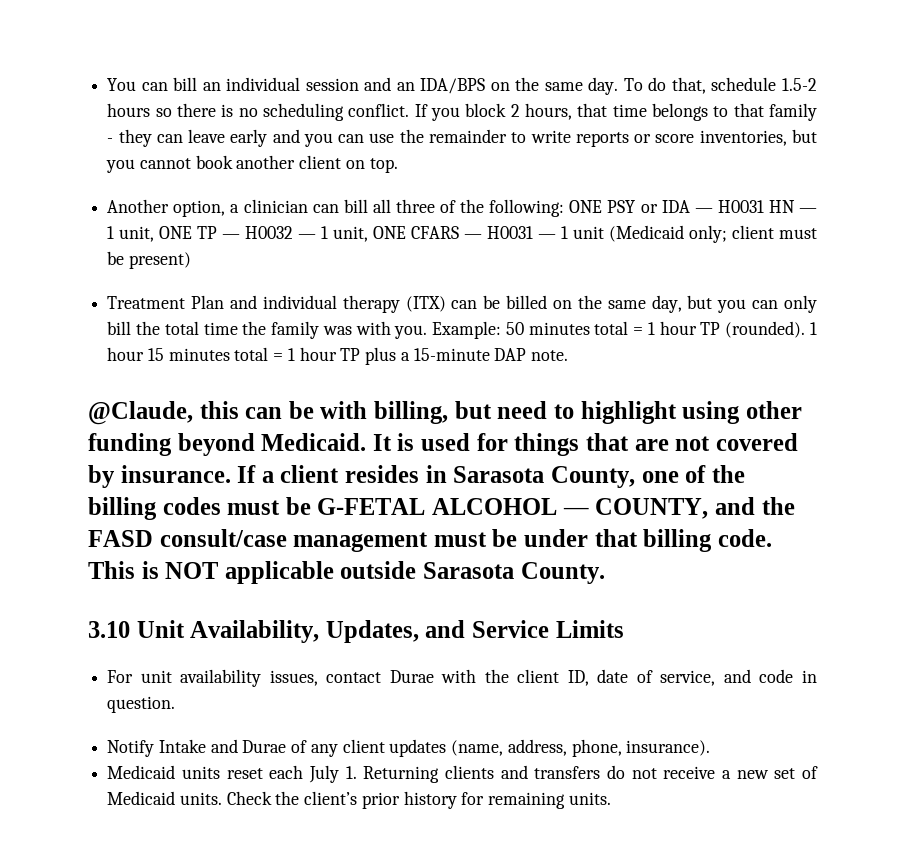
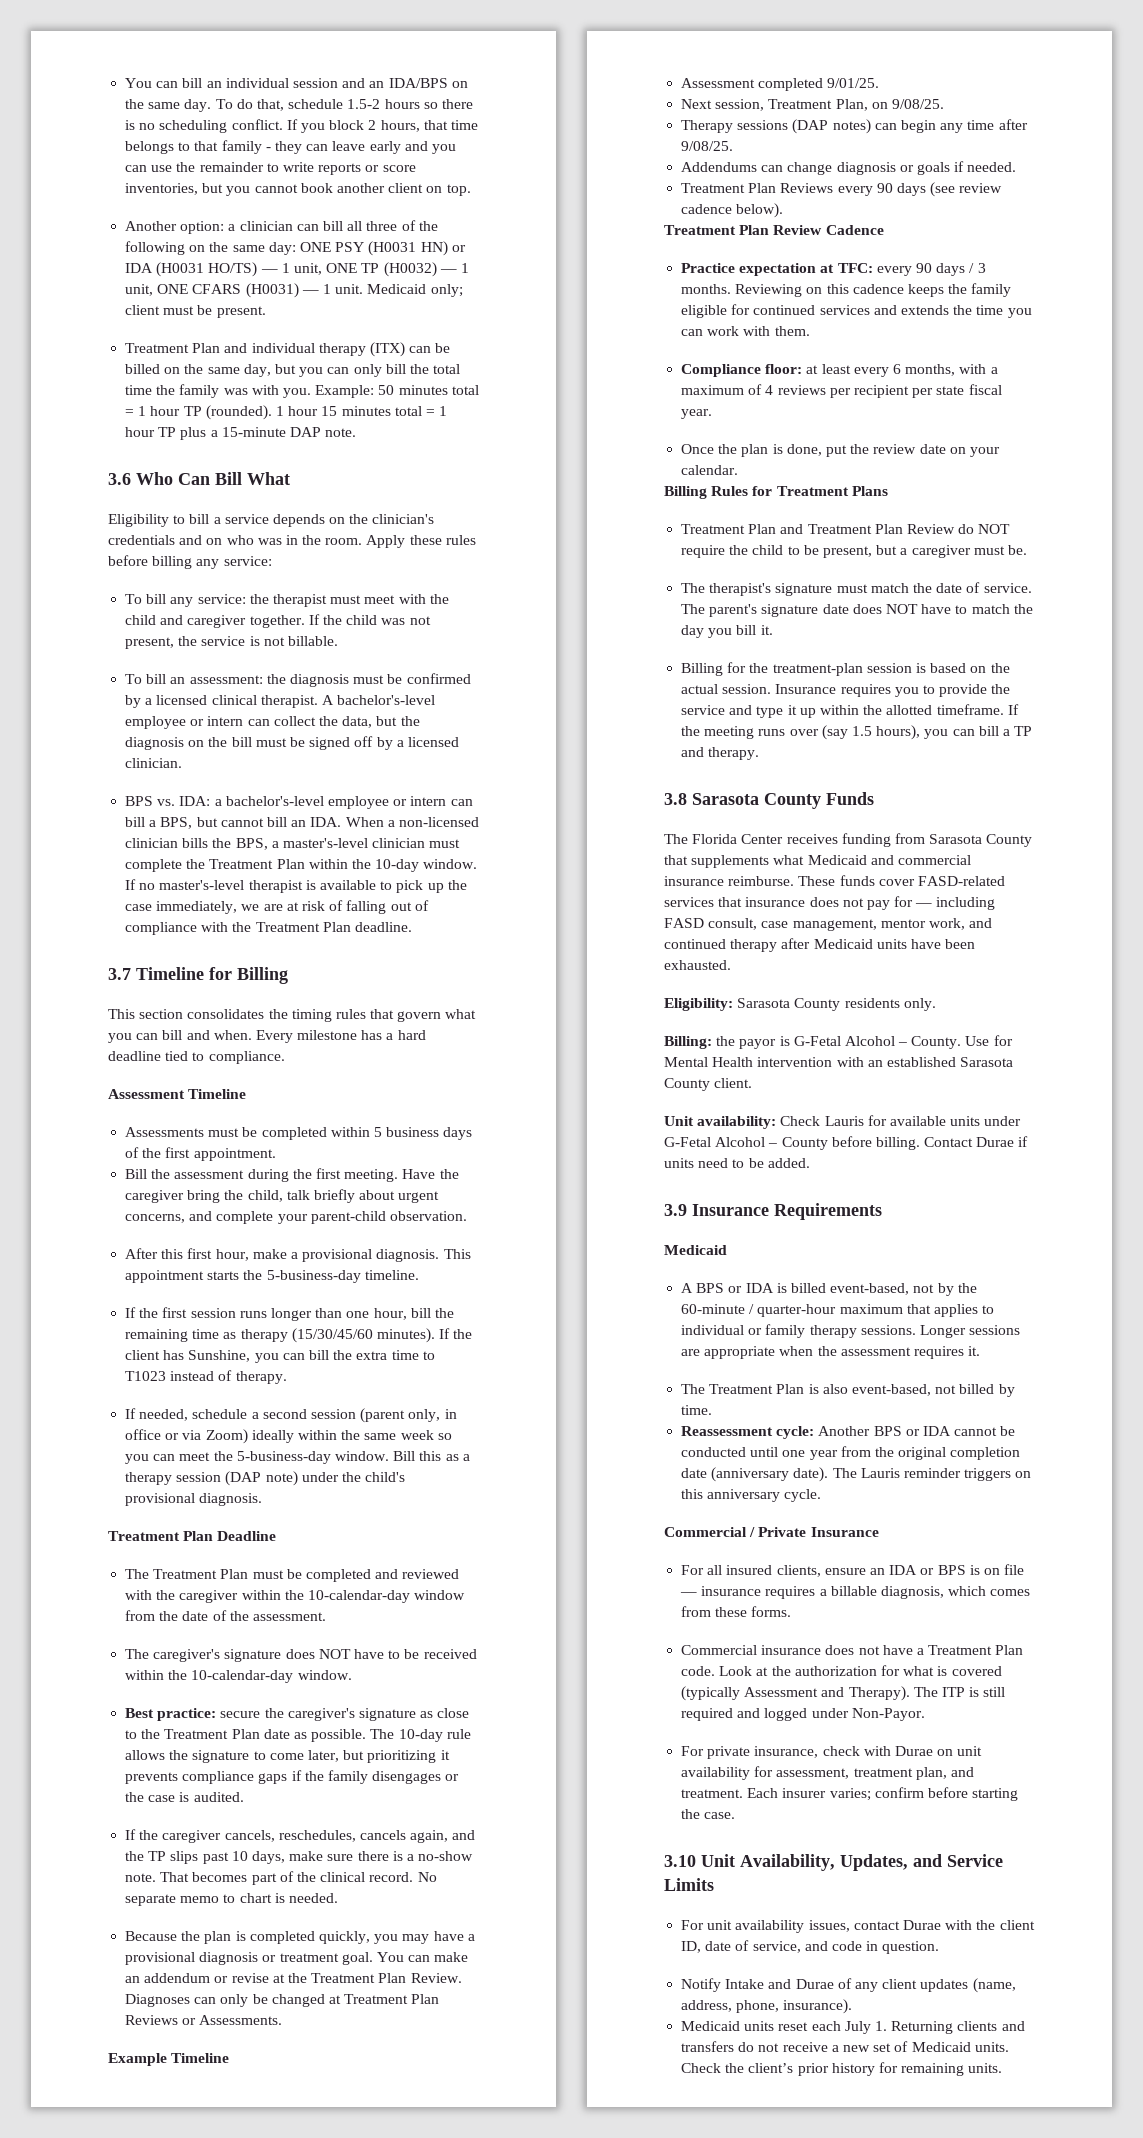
- Another option, a clinician can bill all three of the following: ONE PSY or IDA — H0031 HN — 1 unit, ONE TP — H0032 — 1 unit, ONE CFARS — H0031 — 1 unit (Medicaid only; client must be present)
+ Another option: a clinician can bill all three of the following on the same day: ONE PSY (H0031 HN) or IDA (H0031 HO/TS) — 1 unit, ONE TP (H0032) — 1 unit, ONE CFARS (H0031) — 1 unit. Medicaid only; client must be present.
- @Claude, this can be with billing, but need to highlight using other funding beyond Medicaid. It is used for things that are not covered by insurance. If a client resides in Sarasota County, one of the billing codes must be G-FETAL ALCOHOL — COUNTY, and the FASD consult/case management must be under that billing code. This is NOT applicable outside Sarasota County.
+ 3.6 Who Can Bill What
+ Eligibility to bill a service depends on the clinician's credentials and on who was in the room. Apply these rules before billing any service:
+ To bill any service: the therapist must meet with the child and caregiver together. If the child was not present, the service is not billable.
+ To bill an assessment: the diagnosis must be confirmed by a licensed clinical therapist. A bachelor's-level employee or intern can collect the data, but the diagnosis on the bill must be signed off by a licensed clinician.
+ BPS vs. IDA: a bachelor's-level employee or intern can bill a BPS, but cannot bill an IDA. When a non-licensed clinician bills the BPS, a master's-level clinician must complete the Treatment Plan within the 10-day window. If no master's-level therapist is available to pick up the case immediately, we are at risk of falling out of compliance with the Treatment Plan deadline.
+ 3.7 Timeline for Billing
+ This section consolidates the timing rules that govern what you can bill and when. Every milestone has a hard deadline tied to compliance.
+ Assessment Timeline
+ Assessments must be completed within 5 business days of the first appointment.
+ Bill the assessment during the first meeting. Have the caregiver bring the child, talk briefly about urgent concerns, and complete your parent-child observation.
+ After this first hour, make a provisional diagnosis. This appointment starts the 5-business-day timeline.
+ If the first session runs longer than one hour, bill the remaining time as therapy (15/30/45/60 minutes). If the client has Sunshine, you can bill the extra time to T1023 instead of therapy.
+ If needed, schedule a second session (parent only, in office or via Zoom) ideally within the same week so you can meet the 5-business-day window. Bill this as a therapy session (DAP note) under the child's provisional diagnosis.
+ Treatment Plan Deadline
+ The Treatment Plan must be completed and reviewed with the caregiver within the 10-calendar-day window from the date of the assessment.
+ The caregiver's signature does NOT have to be received within the 10-calendar-day window.
+ Best practice: secure the caregiver's signature as close to the Treatment Plan date as possible. The 10-day rule allows the signature to come later, but prioritizing it prevents compliance gaps if the family disengages or the case is audited.
+ If the caregiver cancels, reschedules, cancels again, and the TP slips past 10 days, make sure there is a no-show note. That becomes part of the clinical record. No separate memo to chart is needed.
+ Because the plan is completed quickly, you may have a provisional diagnosis or treatment goal. You can make an addendum or revise at the Treatment Plan Review. Diagnoses can only be changed at Treatment Plan Reviews or Assessments.
+ Example Timeline
+ Assessment completed 9/01/25.
+ Next session, Treatment Plan, on 9/08/25.
+ Therapy sessions (DAP notes) can begin any time after 9/08/25.
+ Addendums can change diagnosis or goals if needed.
+ Treatment Plan Reviews every 90 days (see review cadence below).
+ Treatment Plan Review Cadence
+ Practice expectation at TFC: every 90 days / 3 months. Reviewing on this cadence keeps the family eligible for continued services and extends the time you can work with them.
+ Compliance floor: at least every 6 months, with a maximum of 4 reviews per recipient per state fiscal year.
+ Once the plan is done, put the review date on your calendar.
+ Billing Rules for Treatment Plans
+ Treatment Plan and Treatment Plan Review do NOT require the child to be present, but a caregiver must be.
+ The therapist's signature must match the date of service. The parent's signature date does NOT have to match the day you bill it.
+ Billing for the treatment-plan session is based on the actual session. Insurance requires you to provide the service and type it up within the allotted timeframe. If the meeting runs over (say 1.5 hours), you can bill a TP and therapy.
+ 3.8 Sarasota County Funds
+ The Florida Center receives funding from Sarasota County that supplements what Medicaid and commercial insurance reimburse. These funds cover FASD-related services that insurance does not pay for — including FASD consult, case management, mentor work, and continued therapy after Medicaid units have been exhausted.
+ Eligibility: Sarasota County residents only.
+ Billing: the payor is G-Fetal Alcohol – County. Use for Mental Health intervention with an established Sarasota County client.
+ Unit availability: Check Lauris for available units under G-Fetal Alcohol – County before billing. Contact Durae if units need to be added.
+ 3.9 Insurance Requirements
+ Medicaid
+ A BPS or IDA is billed event-based, not by the 60-minute / quarter-hour maximum that applies to individual or family therapy sessions. Longer sessions are appropriate when the assessment requires it.
+ The Treatment Plan is also event-based, not billed by time.
+ Reassessment cycle: Another BPS or IDA cannot be conducted until one year from the original completion date (anniversary date). The Lauris reminder triggers on this anniversary cycle.
+ Commercial / Private Insurance
+ For all insured clients, ensure an IDA or BPS is on file — insurance requires a billable diagnosis, which comes from these forms.
+ Commercial insurance does not have a Treatment Plan code. Look at the authorization for what is covered (typically Assessment and Therapy). The ITP is still required and logged under Non-Payor.
+ For private insurance, check with Durae on unit availability for assessment, treatment plan, and treatment. Each insurer varies; confirm before starting the case.

